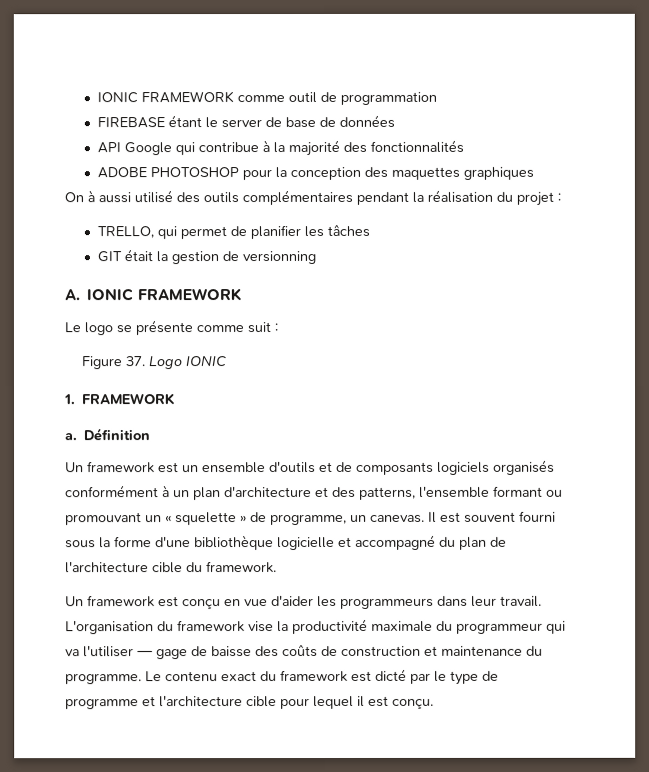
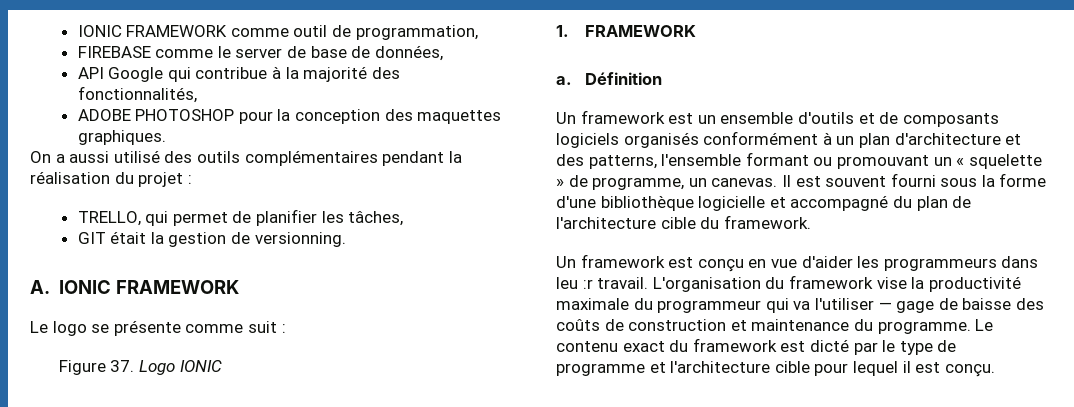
- IONIC FRAMEWORK comme outil de programmation
+ IONIC FRAMEWORK comme outil de programmation,
- FIREBASE étant le server de base de données
+ FIREBASE comme le server de base de données,
- API Google qui contribue à la majorité des fonctionnalités
+ API Google qui contribue à la majorité des fonctionnalités,
- ADOBE PHOTOSHOP pour la conception des maquettes graphiques
+ ADOBE PHOTOSHOP pour la conception des maquettes graphiques.
- On à aussi utilisé des outils complémentaires pendant la réalisation du projet :
+ On a aussi utilisé des outils complémentaires pendant la réalisation du projet :
- TRELLO, qui permet de planifier les tâches
+ TRELLO, qui permet de planifier les tâches,
- GIT était la gestion de versionning
+ GIT était la gestion de versionning.
- Un framework est conçu en vue d'aider les programmeurs dans leur travail.
+ Un framework est conçu en vue d'aider les programmeurs dans leu :r travail.

